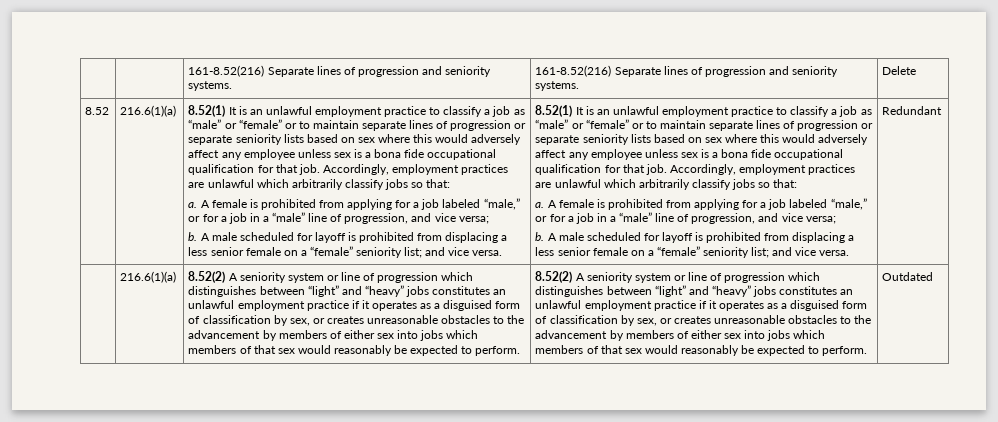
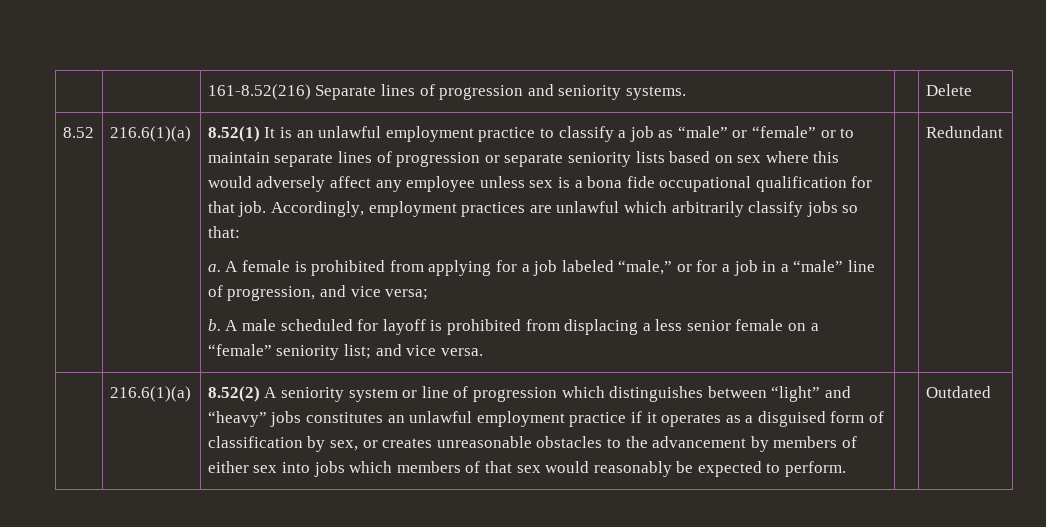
- | | 161-8.52(216) Separate lines of progression and seniority systems. | 161-8.52(216) Separate lines of progression and seniority systems. | Delete
+ | | 161-8.52(216) Separate lines of progression and seniority systems. | | Delete
- A male scheduled for layoff is prohibited from displacing a less senior female on a “female” seniority list; and vice versa. | 8.52(1) It is an unlawful employment practice to classify a job as “male” or “female” or to maintain separate lines of progression or separate seniority lists based on sex where this would adversely affect any employee unless sex is a bona fide occupational qualification for that job. Accordingly, employment practices are unlawful which arbitrarily classify jobs so that:
- a. A female is prohibited from applying for a job labeled “male,” or for a job in a “male” line of progression, and vice versa;
- b. A male scheduled for layoff is prohibited from displacing a less senior female on a “female” seniority list; and vice versa.
+ A male scheduled for layoff is prohibited from displacing a less senior female on a “female” seniority list; and vice versa.
- 8.52(2) A seniority system or line of progression which distinguishes between “light” and “heavy” jobs constitutes an unlawful employment practice if it operates as a disguised form of classification by sex, or creates unreasonable obstacles to the advancement by members of either sex into jobs which members of that sex would reasonably be expected to perform. | 8.52(2) A seniority system or line of progression which distinguishes between “light” and “heavy” jobs constitutes an unlawful employment practice if it operates as a disguised form of classification by sex, or creates unreasonable obstacles to the advancement by members of either sex into jobs which members of that sex would reasonably be expected to perform.
+ 8.52(2) A seniority system or line of progression which distinguishes between “light” and “heavy” jobs constitutes an unlawful employment practice if it operates as a disguised form of classification by sex, or creates unreasonable obstacles to the advancement by members of either sex into jobs which members of that sex would reasonably be expected to perform.

